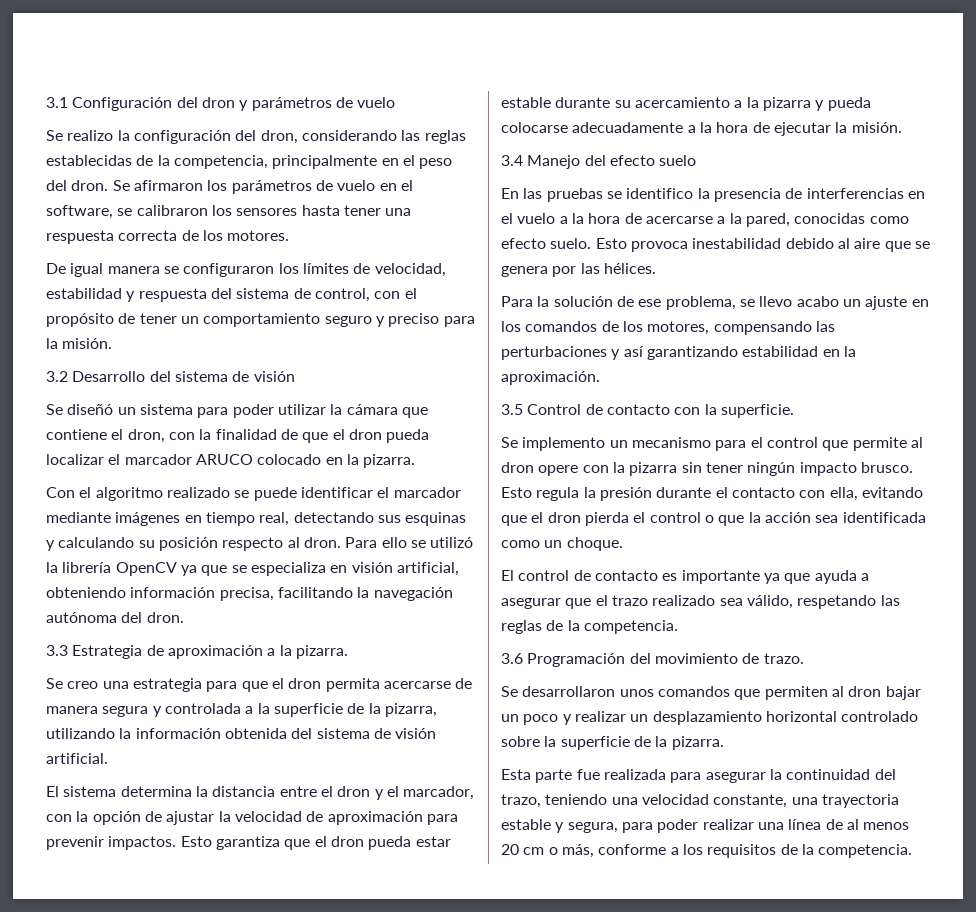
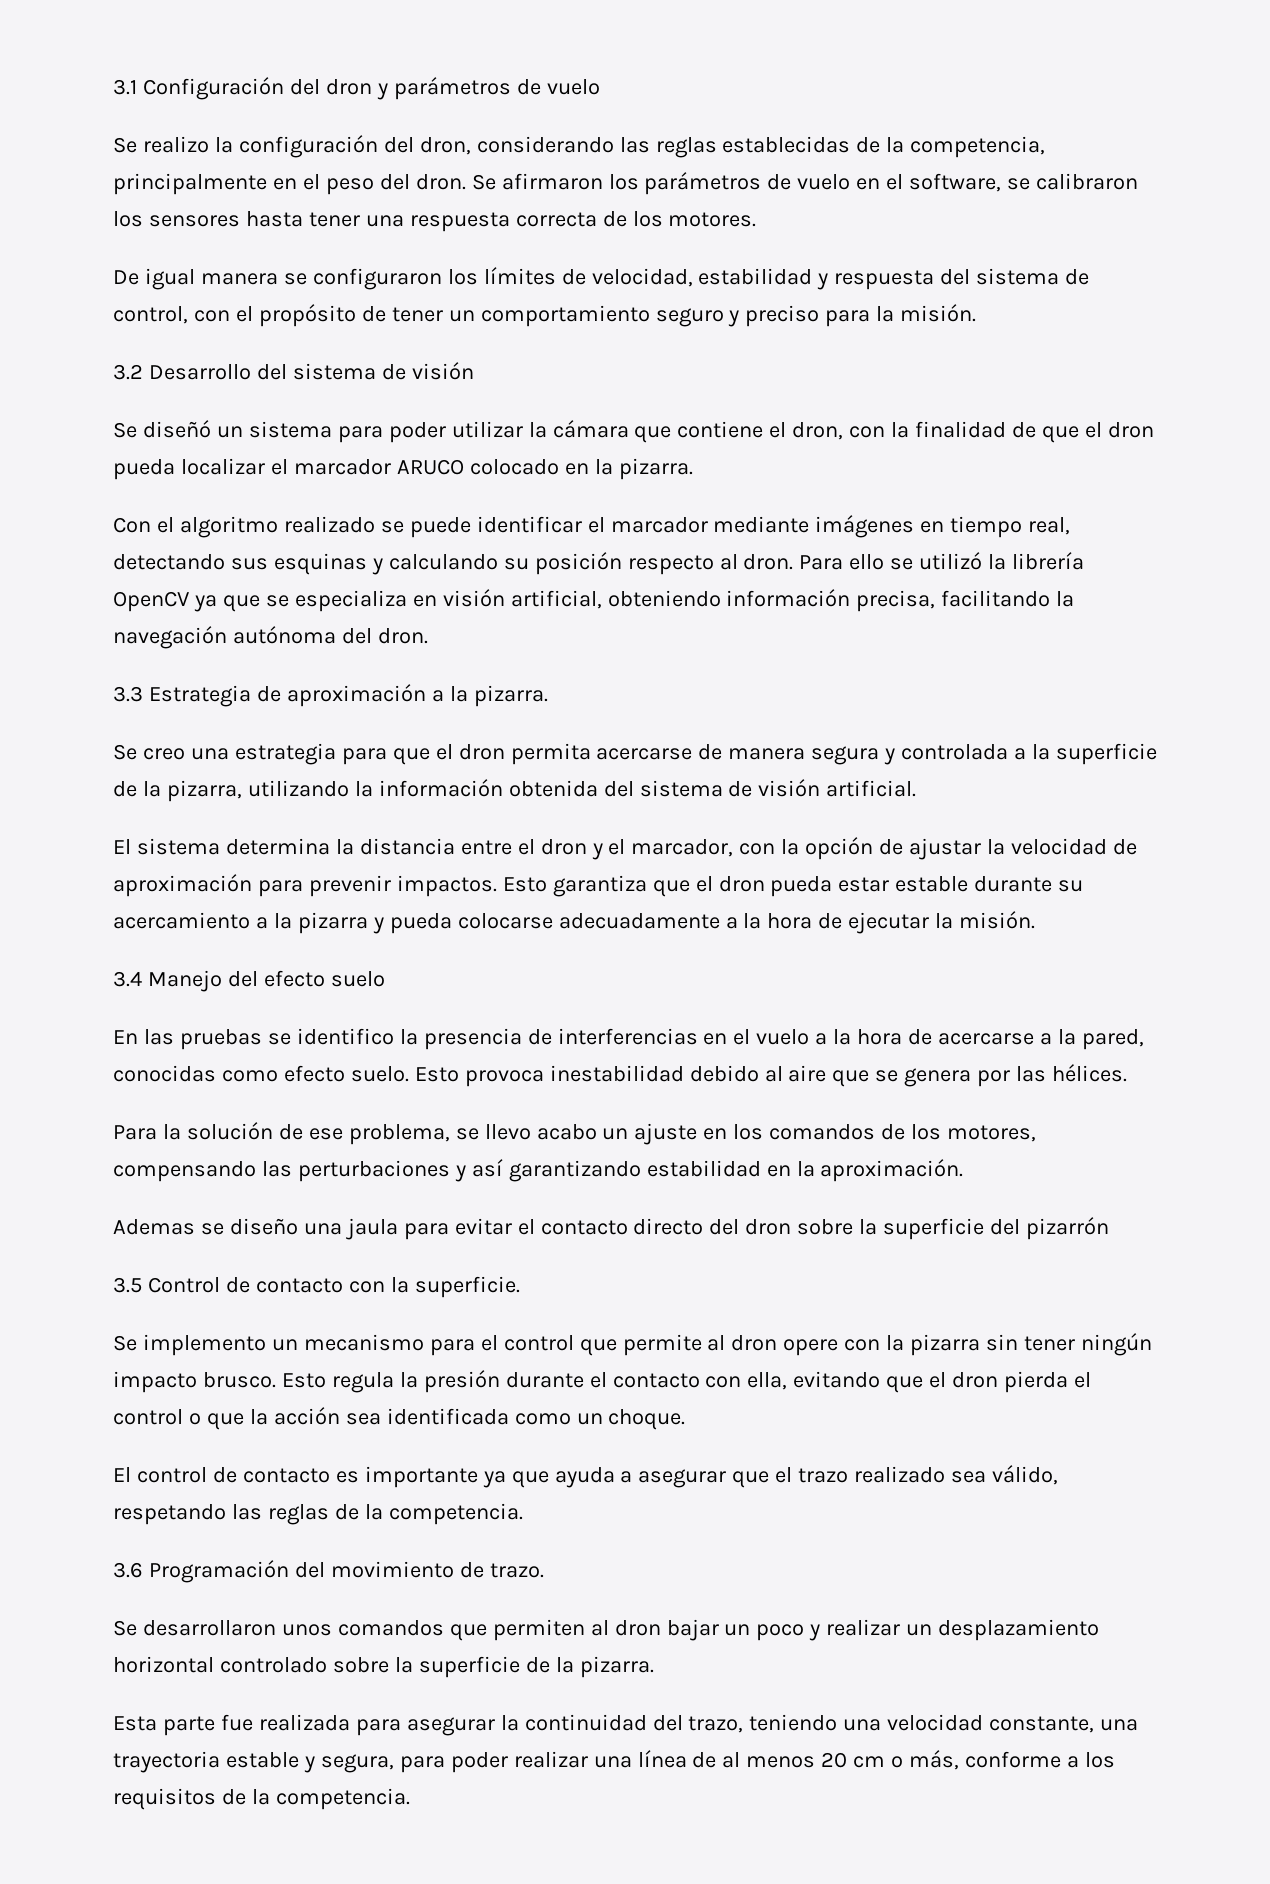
+ Ademas se diseño una jaula para evitar el contacto directo del dron sobre la superficie del pizarrón

